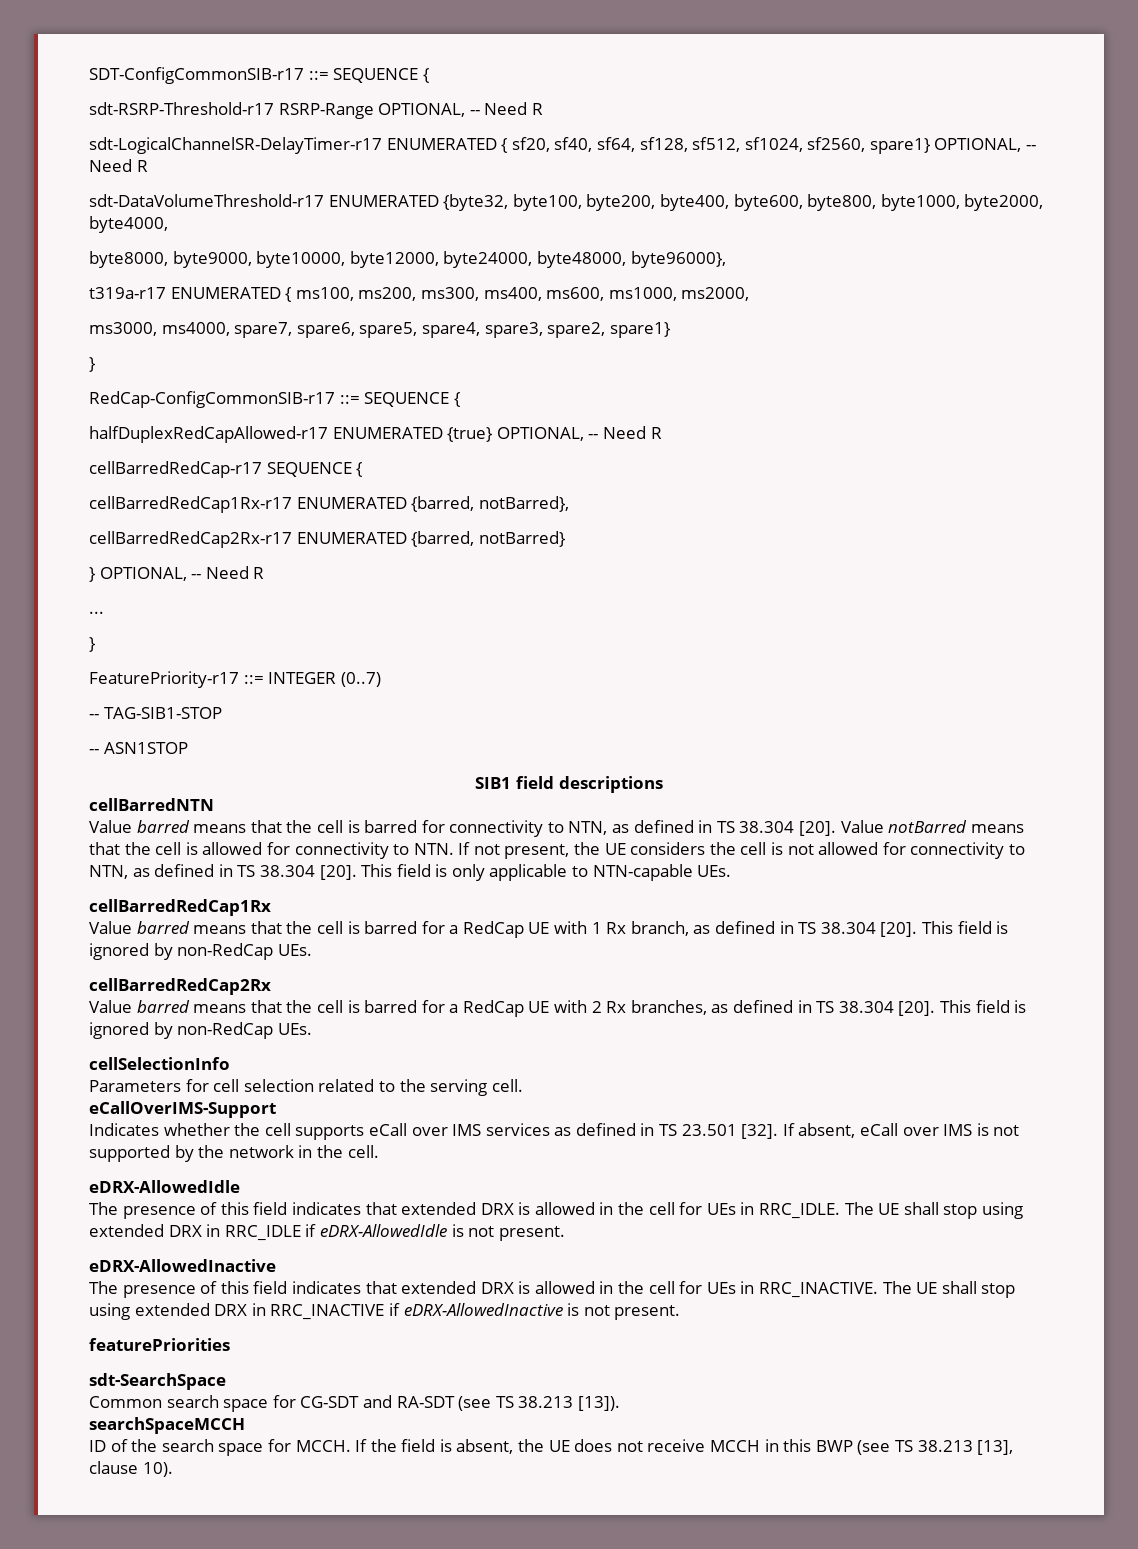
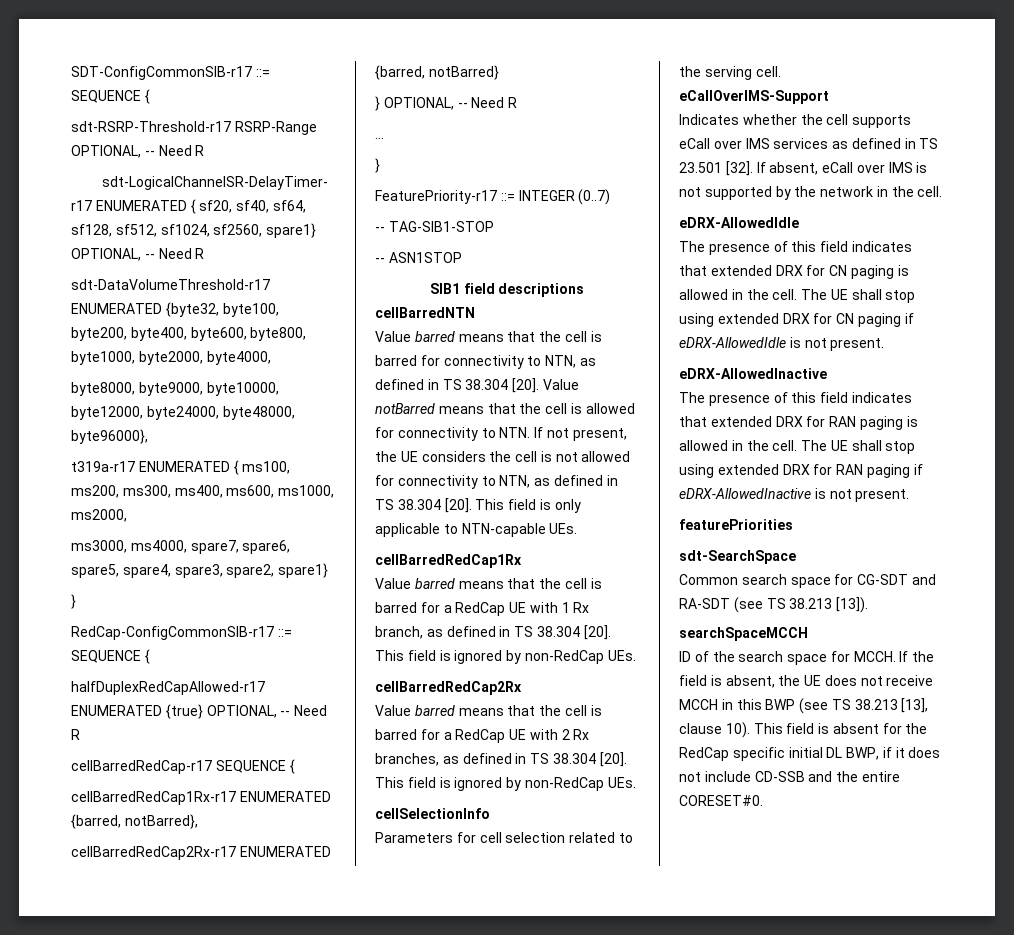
- The presence of this field indicates that extended DRX is allowed in the cell for UEs in RRC_IDLE. The UE shall stop using extended DRX in RRC_IDLE if eDRX-AllowedIdle is not present.
+ The presence of this field indicates that extended DRX for CN paging is allowed in the cell. The UE shall stop using extended DRX for CN paging if eDRX-AllowedIdle is not present.
- The presence of this field indicates that extended DRX is allowed in the cell for UEs in RRC_INACTIVE. The UE shall stop using extended DRX in RRC_INACTIVE if eDRX-AllowedInactive is not present.
+ The presence of this field indicates that extended DRX for RAN paging is allowed in the cell. The UE shall stop using extended DRX for RAN paging if eDRX-AllowedInactive is not present.
+ This field is absent for the RedCap specific initial DL BWP, if it does not include CD-SSB and the entire CORESET#0.

